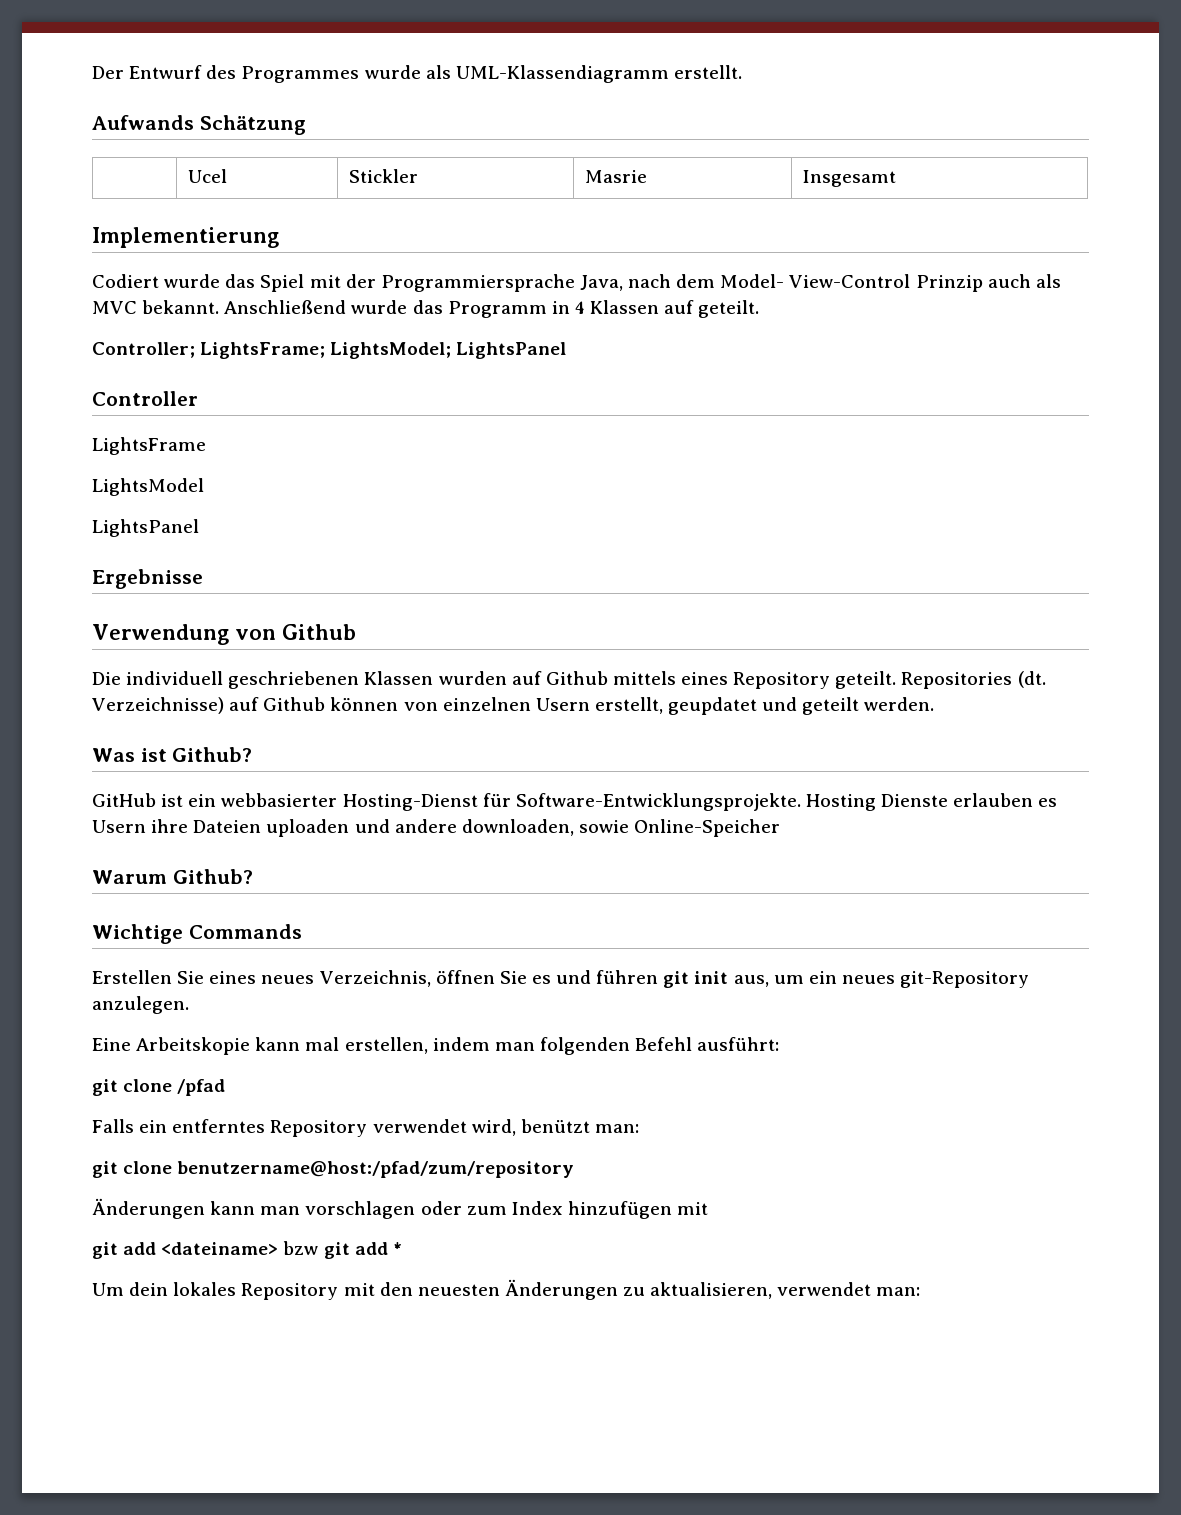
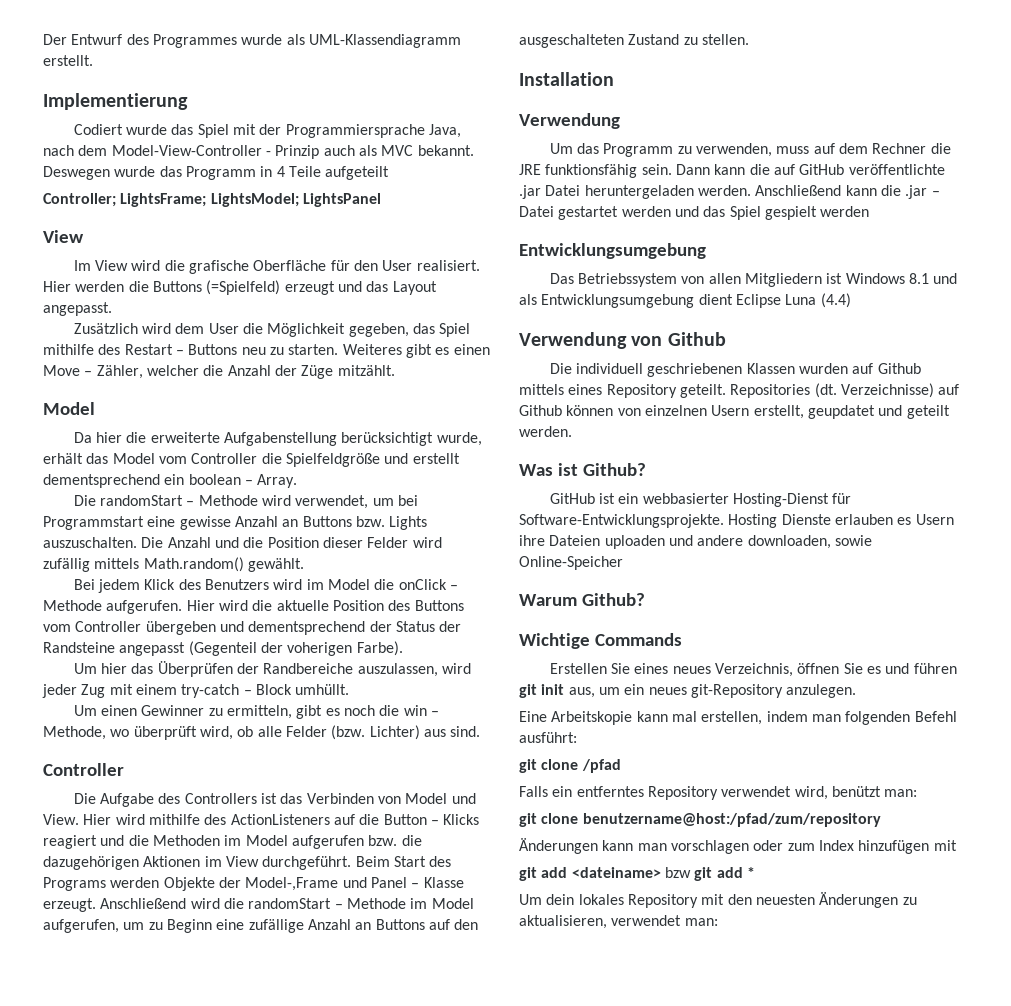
- Aufwands Schätzung
- | Ucel | Stickler | Masrie | Insgesamt
- Codiert wurde das Spiel mit der Programmiersprache Java, nach dem Model- View-Control Prinzip auch als MVC bekannt.
+ Codiert wurde das Spiel mit der Programmiersprache Java, nach dem Model-View-Controller - Prinzip auch als MVC bekannt.
- Anschließend wurde das Programm in 4 Klassen auf geteilt.
+ Deswegen wurde das Programm in 4 Teile aufgeteilt
  Controller; LightsFrame; LightsModel; LightsPanel
+ View
+ Im View wird die grafische Oberfläche für den User realisiert. Hier werden die Buttons (=Spielfeld) erzeugt und das Layout angepasst.
+ Zusätzlich wird dem User die Möglichkeit gegeben, das Spiel mithilfe des Restart – Buttons neu zu starten. Weiteres gibt es einen Move – Zähler, welcher die Anzahl der Züge mitzählt.
+ Model
+ Da hier die erweiterte Aufgabenstellung berücksichtigt wurde, erhält das Model vom Controller die Spielfeldgröße und erstellt dementsprechend ein boolean – Array.
+ Die randomStart – Methode wird verwendet, um bei Programmstart eine gewisse Anzahl an Buttons bzw. Lights auszuschalten. Die Anzahl und die Position dieser Felder wird zufällig mittels Math.random() gewählt.
+ Bei jedem Klick des Benutzers wird im Model die onClick – Methode aufgerufen. Hier wird die aktuelle Position des Buttons vom Controller übergeben und dementsprechend der Status der Randsteine angepasst (Gegenteil der voherigen Farbe).
+ Um hier das Überprüfen der Randbereiche auszulassen, wird jeder Zug mit einem try-catch – Block umhüllt.
+ Um einen Gewinner zu ermitteln, gibt es noch die win – Methode, wo überprüft wird, ob alle Felder (bzw. Lichter) aus sind.
  Controller
- LightsFrame
- LightsModel
- LightsPanel
- Ergebnisse
+ Die Aufgabe des Controllers ist das Verbinden von Model und View. Hier wird mithilfe des ActionListeners auf die Button – Klicks reagiert und die Methoden im Model aufgerufen bzw. die dazugehörigen Aktionen im View durchgeführt. Beim Start des Programs werden Objekte der Model-,Frame und Panel – Klasse erzeugt. Anschließend wird die randomStart – Methode im Model aufgerufen, um zu Beginn eine zufällige Anzahl an Buttons auf den ausgeschalteten Zustand zu stellen.
+ Installation
+ Verwendung
+ Um das Programm zu verwenden, muss auf dem Rechner die JRE funktionsfähig sein. Dann kann die auf GitHub veröffentlichte .jar Datei heruntergeladen werden. Anschließend kann die .jar – Datei gestartet werden und das Spiel gespielt werden
+ Entwicklungsumgebung
+ Das Betriebssystem von allen Mitgliedern ist Windows 8.1 und als Entwicklungsumgebung dient Eclipse Luna (4.4)

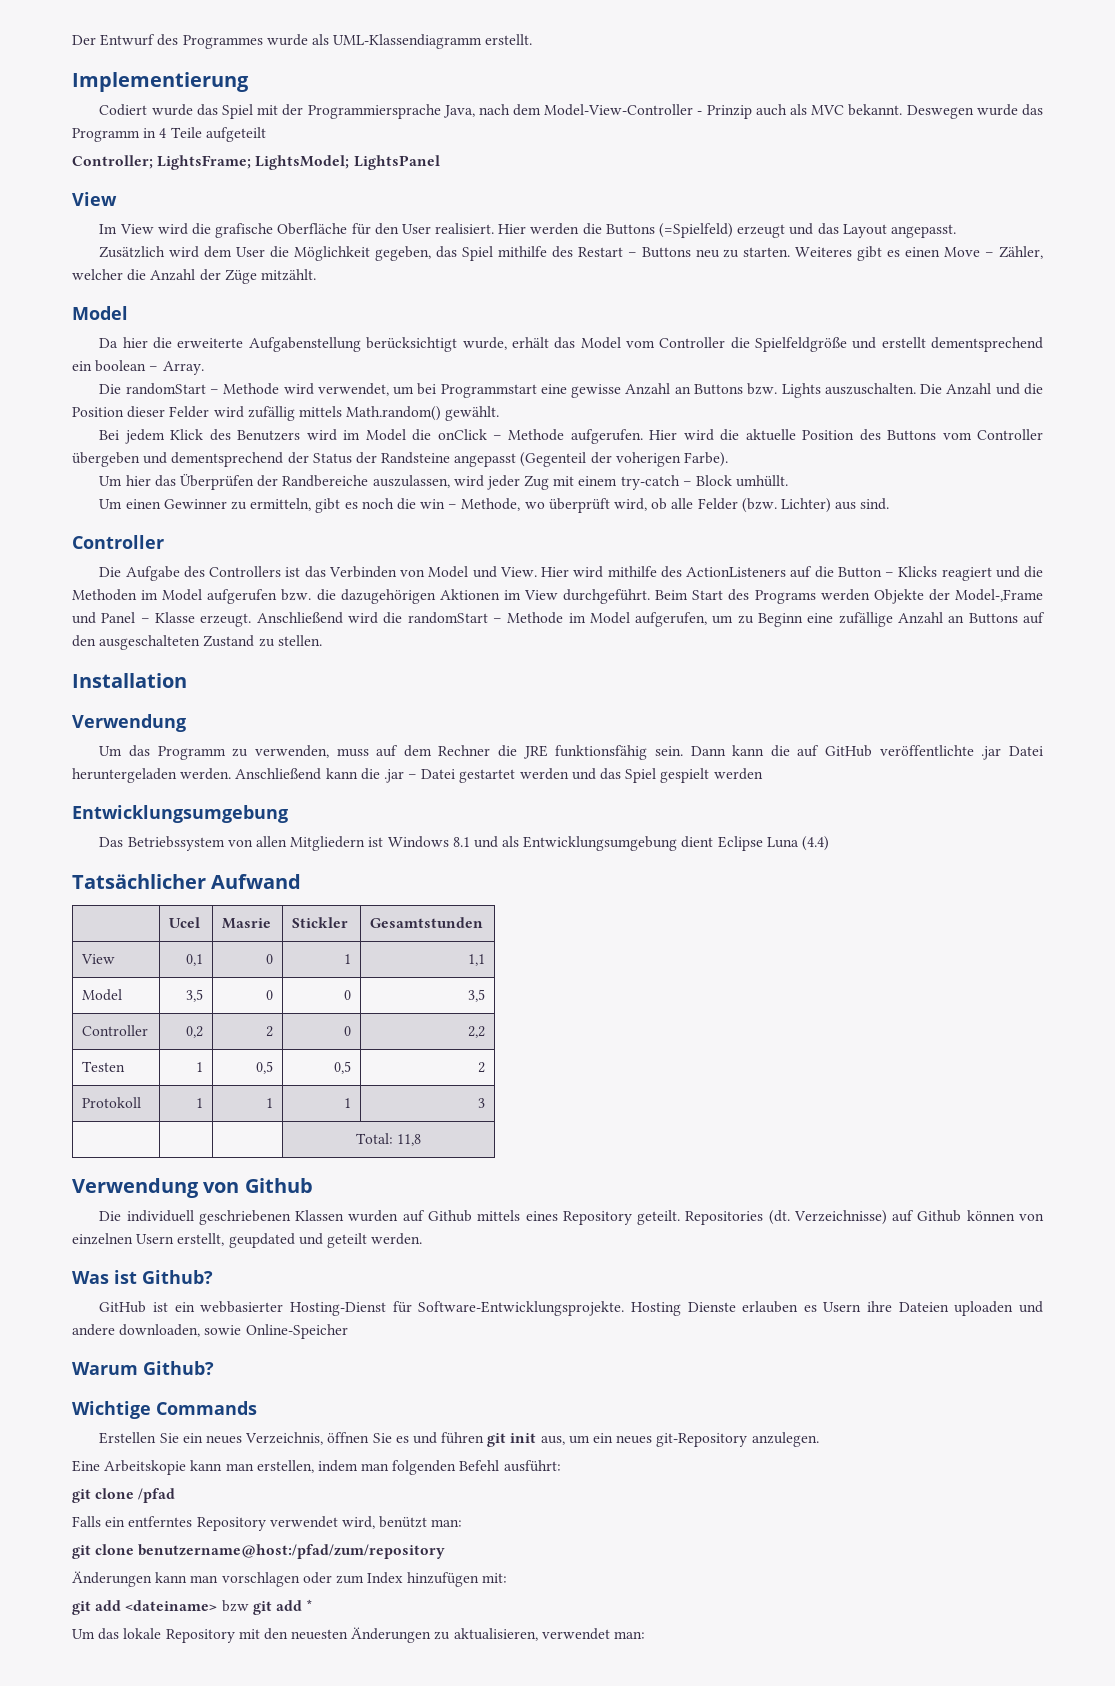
+ Tatsächlicher Aufwand
+ | Ucel | Masrie | Stickler | Gesamtstunden
+ View | 0,1 | 0 | 1 | 1,1
+ Model | 3,5 | 0 | 0 | 3,5
+ Controller | 0,2 | 2 | 0 | 2,2
+ Testen | 1 | 0,5 | 0,5 | 2
+ Protokoll | 1 | 1 | 1 | 3
+ | | | Total: 11,8
- Verzeichnisse) auf Github können von einzelnen Usern erstellt, geupdatet und geteilt werden.
+ Verzeichnisse) auf Github können von einzelnen Usern erstellt, geupdated und geteilt werden.
- Erstellen Sie eines neues Verzeichnis, öffnen Sie es und führen git init aus, um ein neues git-Repository anzulegen.
+ Erstellen Sie ein neues Verzeichnis, öffnen Sie es und führen git init aus, um ein neues git-Repository anzulegen.
- Eine Arbeitskopie kann mal erstellen, indem man folgenden Befehl ausführt:
+ Eine Arbeitskopie kann man erstellen, indem man folgenden Befehl ausführt:
- Änderungen kann man vorschlagen oder zum Index hinzufügen mit
+ Änderungen kann man vorschlagen oder zum Index hinzufügen mit:
- Um dein lokales Repository mit den neuesten Änderungen zu aktualisieren, verwendet man:
+ Um das lokale Repository mit den neuesten Änderungen zu aktualisieren, verwendet man:

